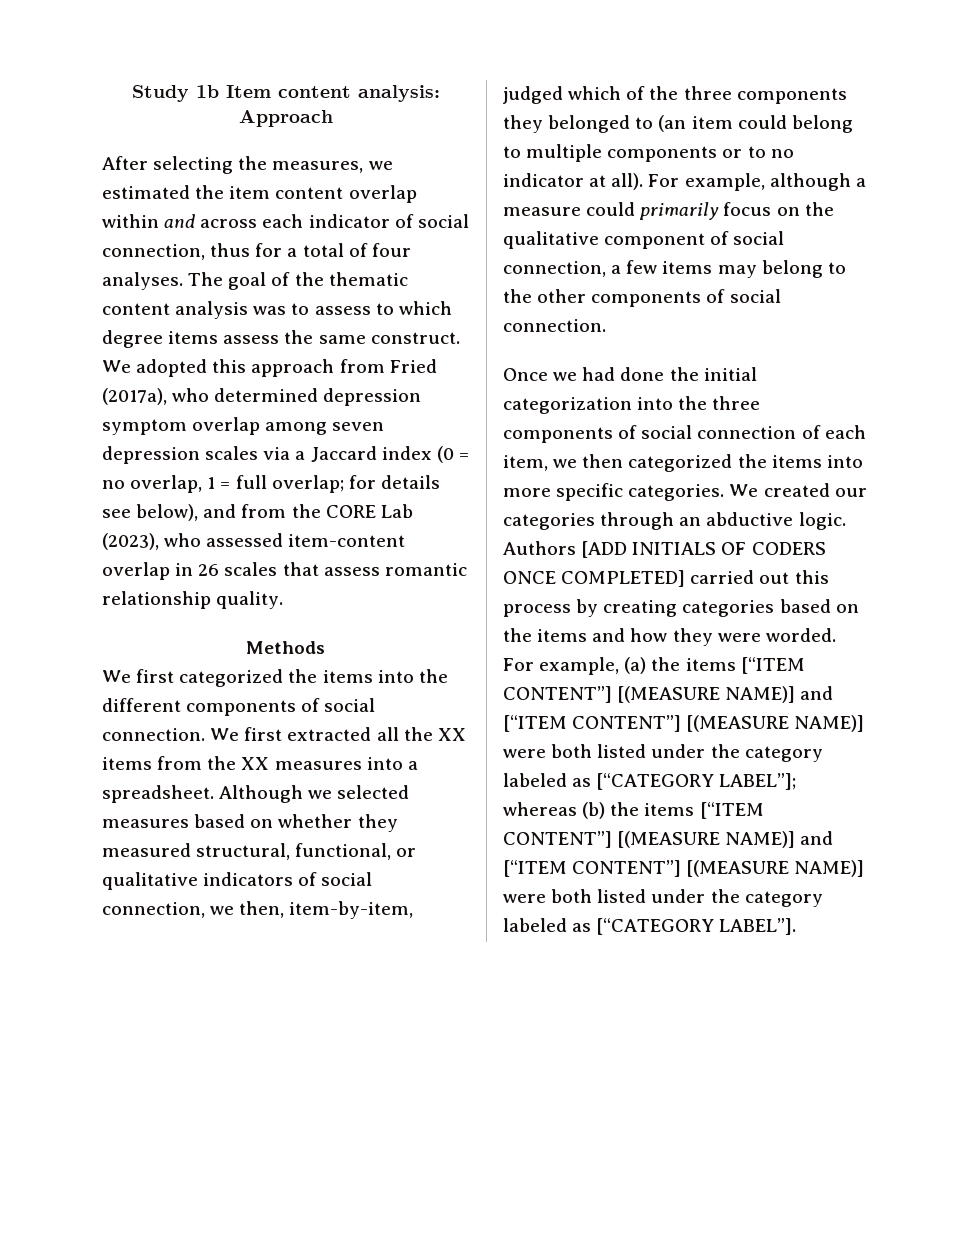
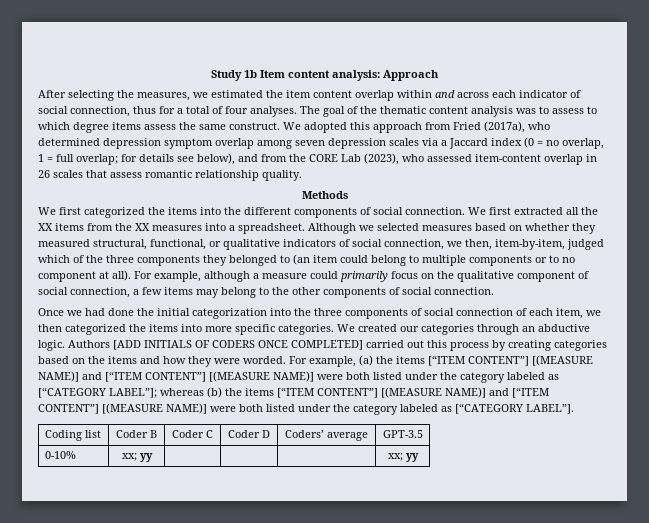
- Although we selected measures based on whether they measured structural, functional, or qualitative indicators of social connection, we then, item-by-item, judged which of the three components they belonged to (an item could belong to multiple components or to no indicator at all).
+ Although we selected measures based on whether they measured structural, functional, or qualitative indicators of social connection, we then, item-by-item, judged which of the three components they belonged to (an item could belong to multiple components or to no component at all).
+ Coding list | Coder B | Coder C | Coder D | Coders’ average | GPT-3.5
+ 0-10% | xx; yy | | | | xx; yy

